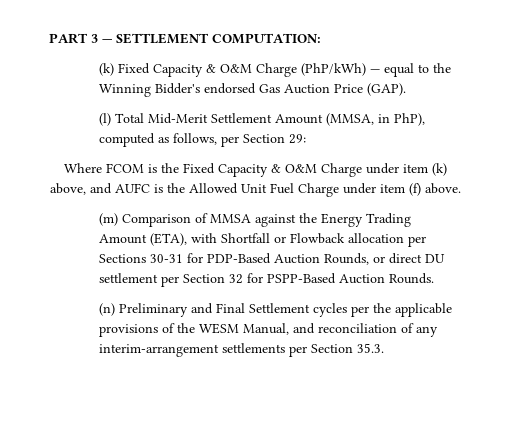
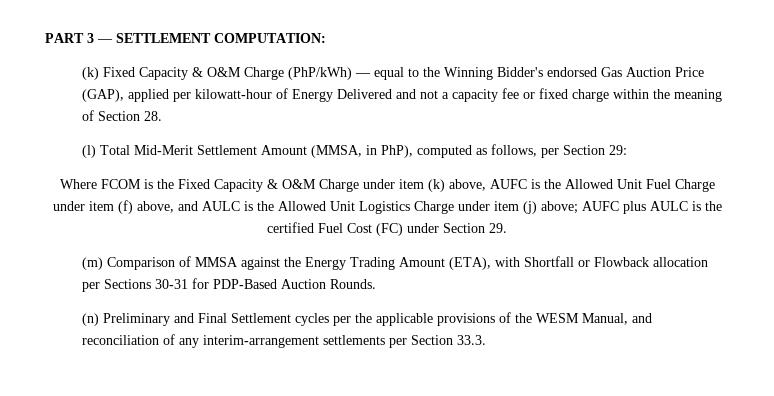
- (k) Fixed Capacity & O&M Charge (PhP/kWh) — equal to the Winning Bidder's endorsed Gas Auction Price (GAP).
+ (k) Fixed Capacity & O&M Charge (PhP/kWh) — equal to the Winning Bidder's endorsed Gas Auction Price (GAP), applied per kilowatt-hour of Energy Delivered and not a capacity fee or fixed charge within the meaning of Section 28.
- Where FCOM is the Fixed Capacity & O&M Charge under item (k) above, and AUFC is the Allowed Unit Fuel Charge under item (f) above.
+ Where FCOM is the Fixed Capacity & O&M Charge under item (k) above, AUFC is the Allowed Unit Fuel Charge under item (f) above, and AULC is the Allowed Unit Logistics Charge under item (j) above; AUFC plus AULC is the certified Fuel Cost (FC) under Section 29.
- (m) Comparison of MMSA against the Energy Trading Amount (ETA), with Shortfall or Flowback allocation per Sections 30-31 for PDP-Based Auction Rounds, or direct DU settlement per Section 32 for PSPP-Based Auction Rounds.
+ (m) Comparison of MMSA against the Energy Trading Amount (ETA), with Shortfall or Flowback allocation per Sections 30-31 for PDP-Based Auction Rounds.
- (n) Preliminary and Final Settlement cycles per the applicable provisions of the WESM Manual, and reconciliation of any interim-arrangement settlements per Section 35.3.
+ (n) Preliminary and Final Settlement cycles per the applicable provisions of the WESM Manual, and reconciliation of any interim-arrangement settlements per Section 33.3.

